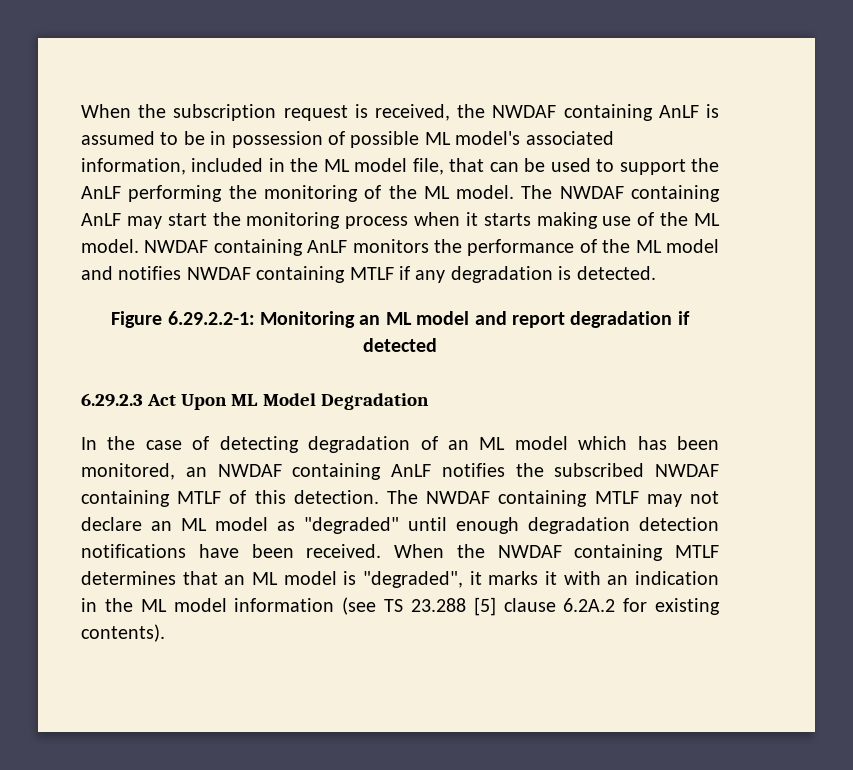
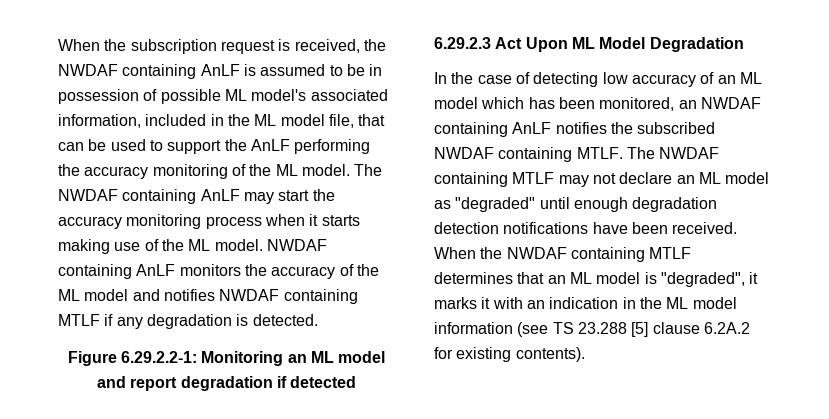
- When the subscription request is received, the NWDAF containing AnLF is assumed to be in possession of possible ML model's associated information, included in the ML model file, that can be used to support the AnLF performing the monitoring of the ML model.
+ When the subscription request is received, the NWDAF containing AnLF is assumed to be in possession of possible ML model's associated information, included in the ML model file, that can be used to support the AnLF performing the accuracy monitoring of the ML model.
- The NWDAF containing AnLF may start the monitoring process when it starts making use of the ML model.
+ The NWDAF containing AnLF may start the accuracy monitoring process when it starts making use of the ML model.
- NWDAF containing AnLF monitors the performance of the ML model and notifies NWDAF containing MTLF if any degradation is detected.
+ NWDAF containing AnLF monitors the accuracy of the ML model and notifies NWDAF containing MTLF if any degradation is detected.
- In the case of detecting degradation of an ML model which has been monitored, an NWDAF containing AnLF notifies the subscribed NWDAF containing MTLF of this detection.
+ In the case of detecting low accuracy of an ML model which has been monitored, an NWDAF containing AnLF notifies the subscribed NWDAF containing MTLF.

